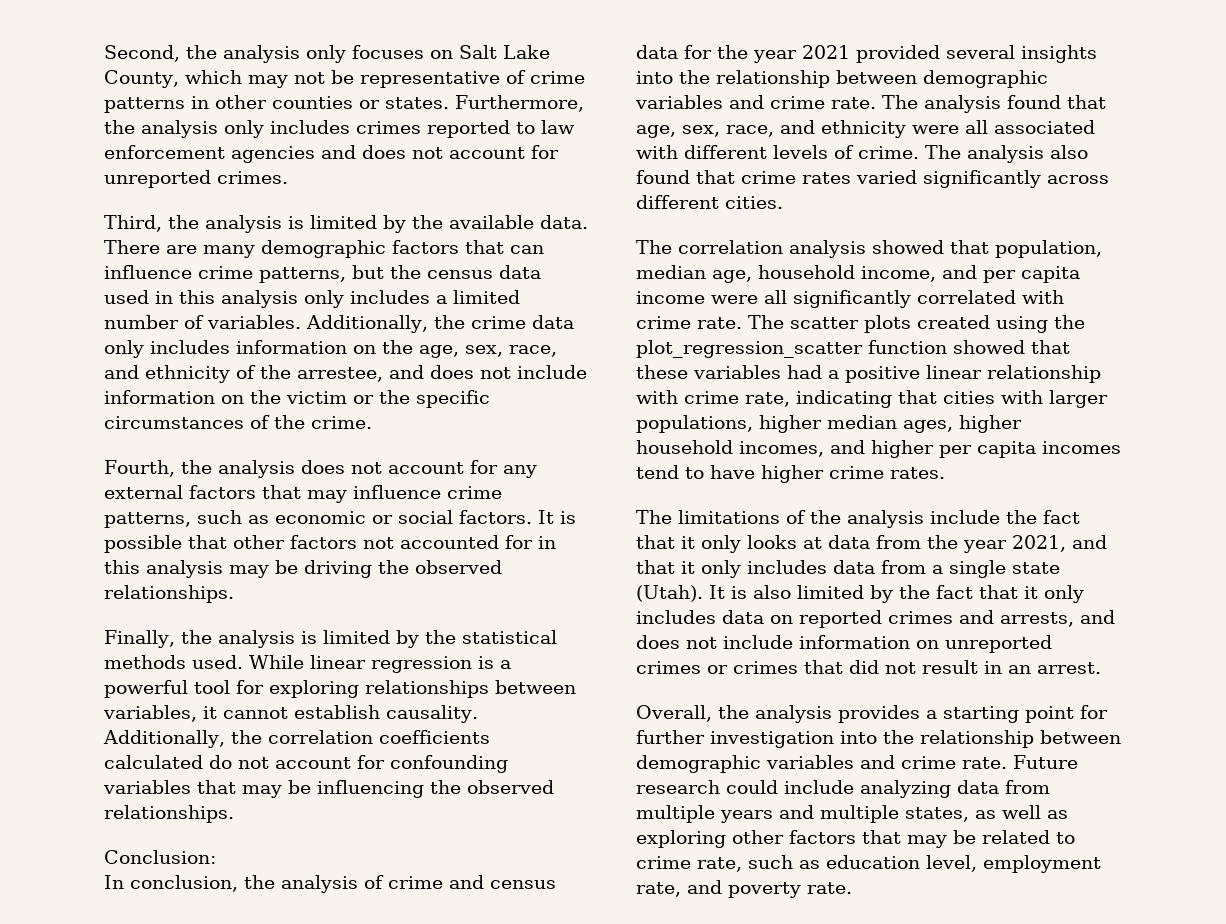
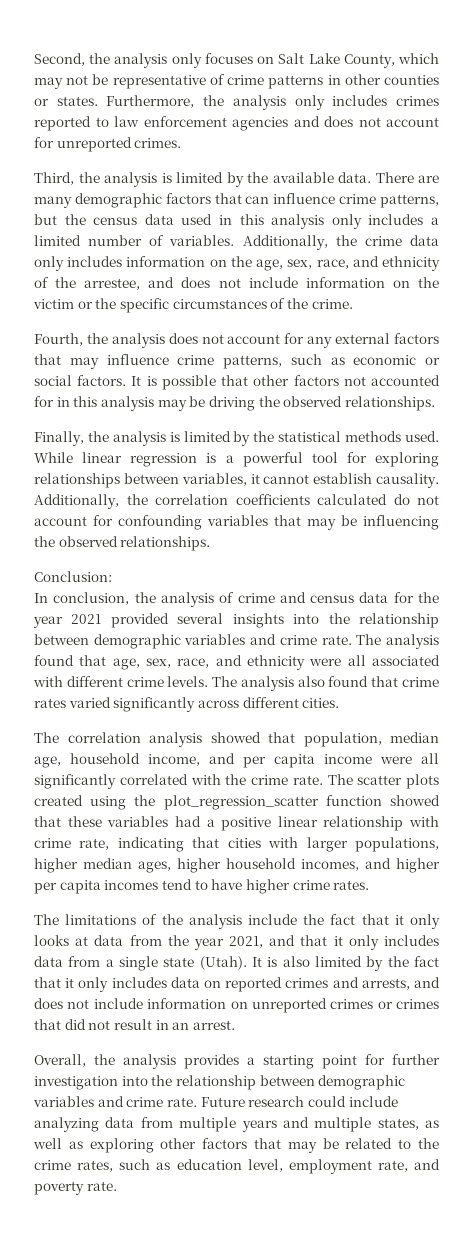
- The analysis found that age, sex, race, and ethnicity were all associated with different levels of crime.
+ The analysis found that age, sex, race, and ethnicity were all associated with different crime levels.
- The correlation analysis showed that population, median age, household income, and per capita income were all significantly correlated with crime rate.
+ The correlation analysis showed that population, median age, household income, and per capita income were all significantly correlated with the crime rate.
- Future research could include analyzing data from multiple years and multiple states, as well as exploring other factors that may be related to crime rate, such as education level, employment rate, and poverty rate.
+ Future research could include analyzing data from multiple years and multiple states, as well as exploring other factors that may be related to the crime rates, such as education level, employment rate, and poverty rate.

